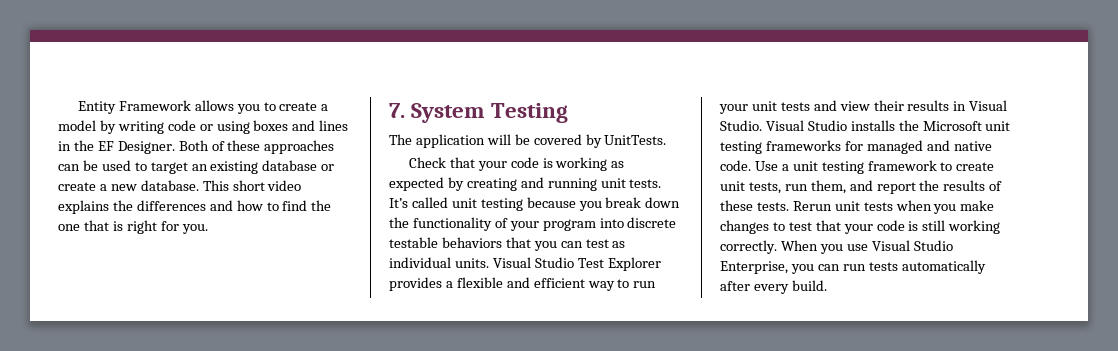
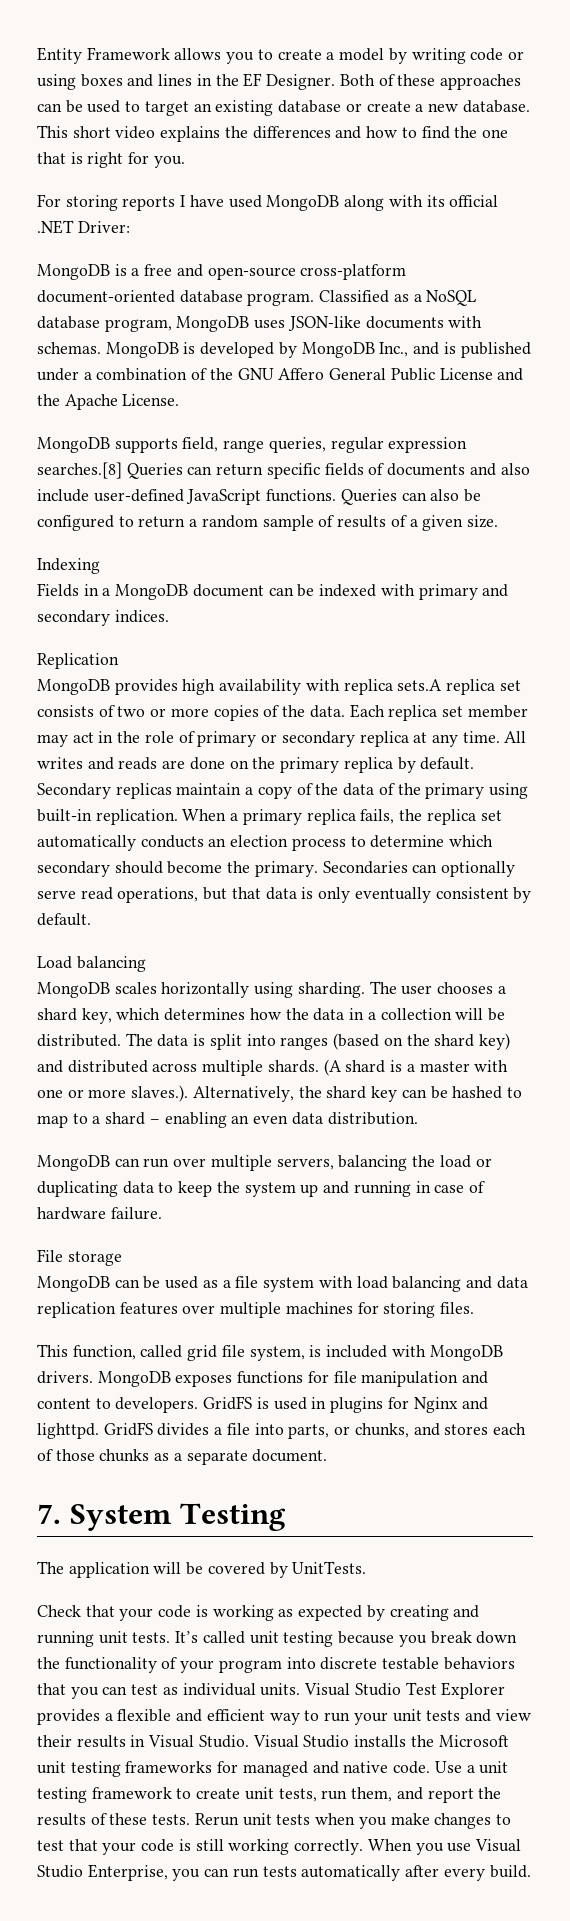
+ For storing reports I have used MongoDB along with its official .NET Driver:
+ MongoDB is a free and open-source cross-platform document-oriented database program. Classified as a NoSQL database program, MongoDB uses JSON-like documents with schemas. MongoDB is developed by MongoDB Inc., and is published under a combination of the GNU Affero General Public License and the Apache License.
+ MongoDB supports field, range queries, regular expression searches.[8] Queries can return specific fields of documents and also include user-defined JavaScript functions. Queries can also be configured to return a random sample of results of a given size.
+ Indexing
+ Fields in a MongoDB document can be indexed with primary and secondary indices.
+ Replication
+ MongoDB provides high availability with replica sets.A replica set consists of two or more copies of the data. Each replica set member may act in the role of primary or secondary replica at any time. All writes and reads are done on the primary replica by default. Secondary replicas maintain a copy of the data of the primary using built-in replication. When a primary replica fails, the replica set automatically conducts an election process to determine which secondary should become the primary. Secondaries can optionally serve read operations, but that data is only eventually consistent by default.
+ Load balancing
+ MongoDB scales horizontally using sharding. The user chooses a shard key, which determines how the data in a collection will be distributed. The data is split into ranges (based on the shard key) and distributed across multiple shards. (A shard is a master with one or more slaves.). Alternatively, the shard key can be hashed to map to a shard – enabling an even data distribution.
+ MongoDB can run over multiple servers, balancing the load or duplicating data to keep the system up and running in case of hardware failure.
+ File storage
+ MongoDB can be used as a file system with load balancing and data replication features over multiple machines for storing files.
+ This function, called grid file system, is included with MongoDB drivers. MongoDB exposes functions for file manipulation and content to developers. GridFS is used in plugins for Nginx and lighttpd. GridFS divides a file into parts, or chunks, and stores each of those chunks as a separate document.

